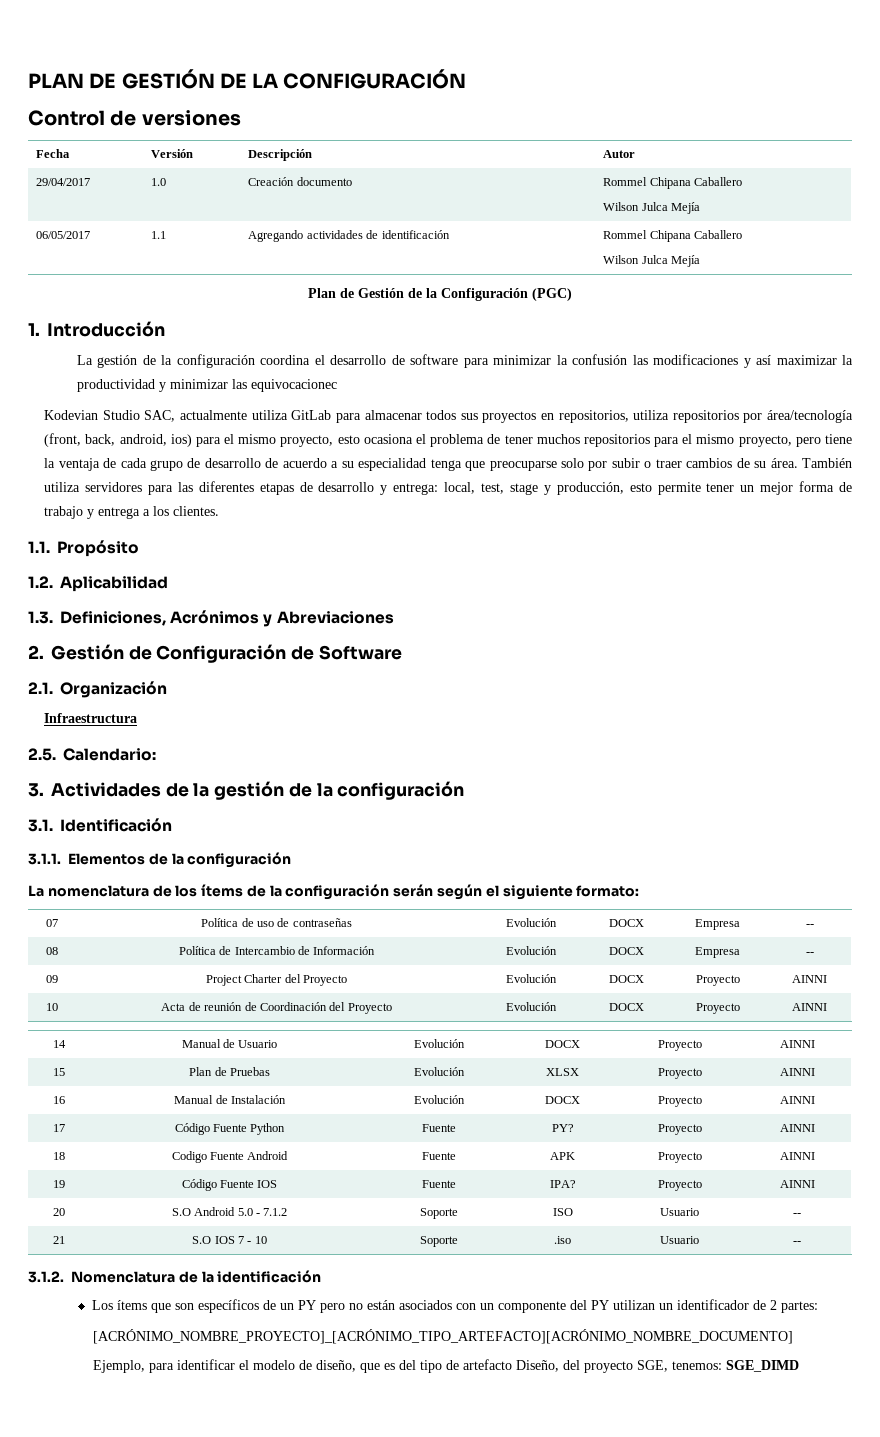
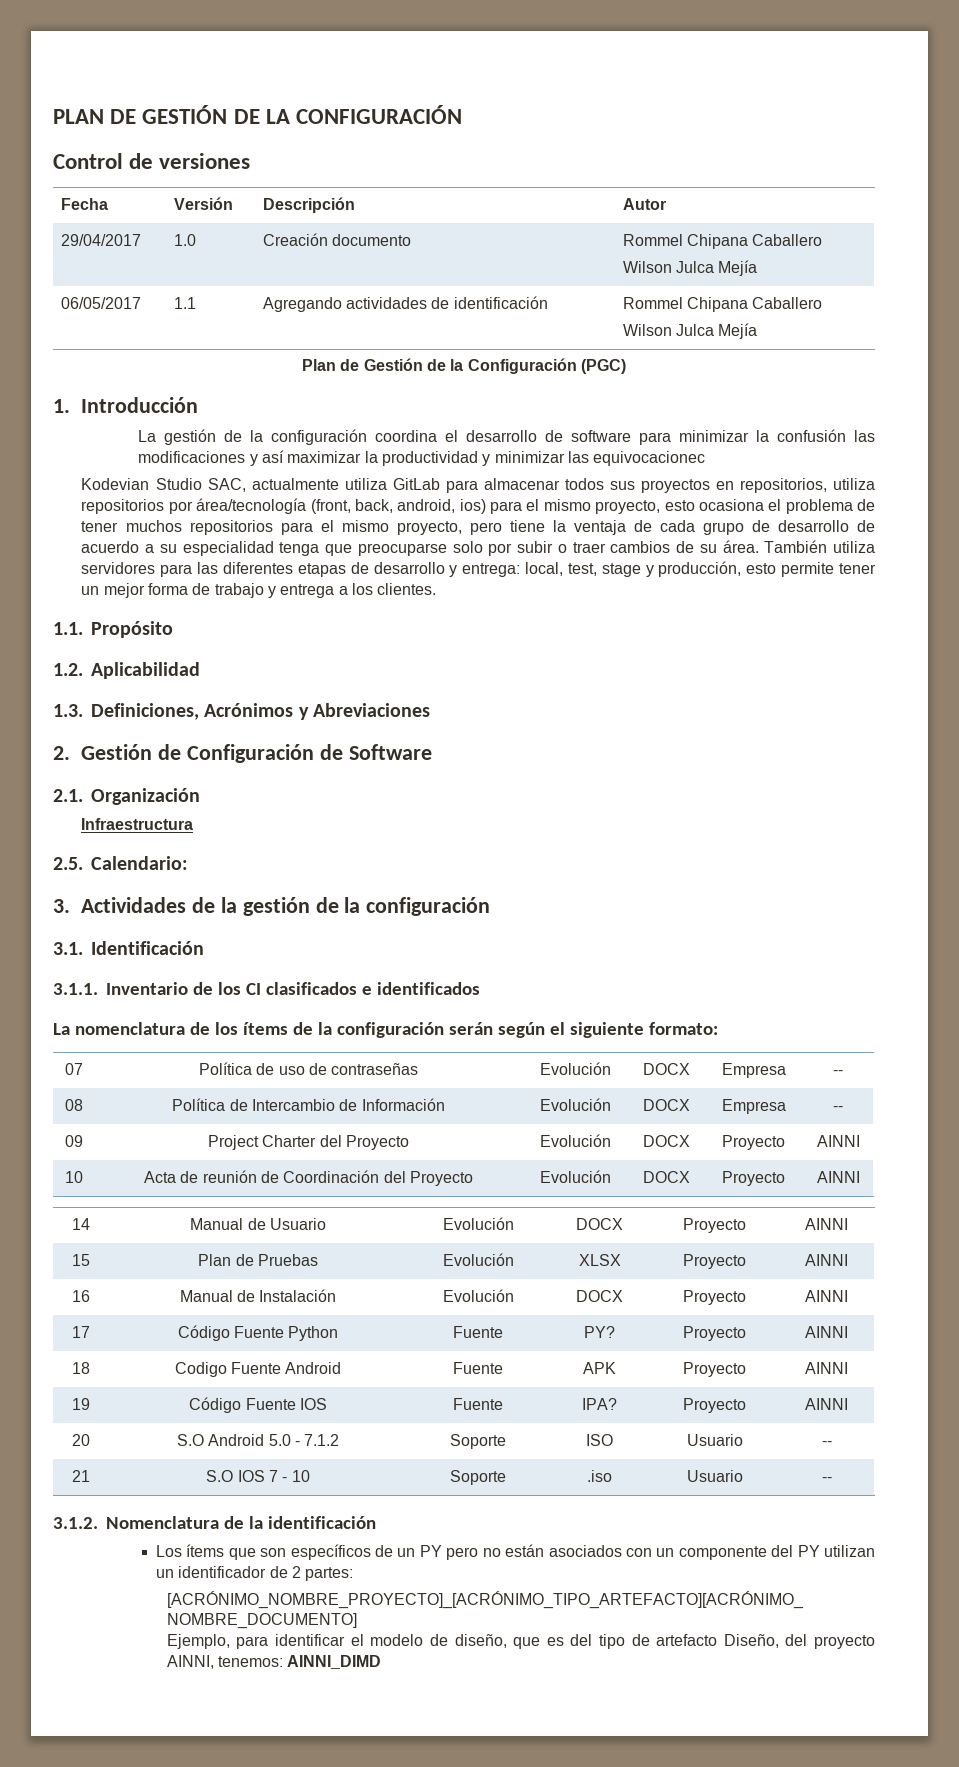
- 3.1.1. Elementos de la configuración
+ 3.1.1. Inventario de los CI clasificados e identificados
- Ejemplo, para identificar el modelo de diseño, que es del tipo de artefacto Diseño, del proyecto SGE, tenemos: SGE_DIMD
+ Ejemplo, para identificar el modelo de diseño, que es del tipo de artefacto Diseño, del proyecto AINNI, tenemos: AINNI_DIMD

